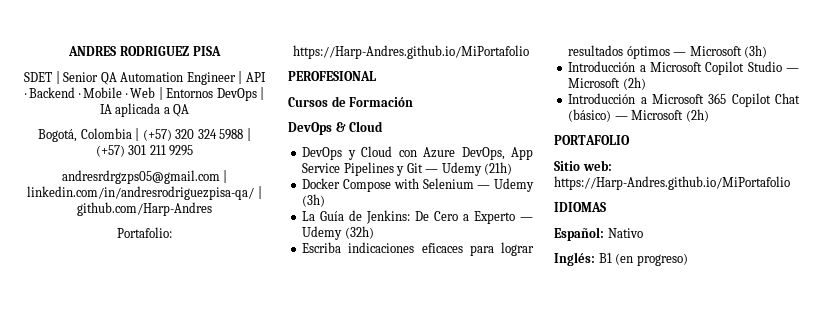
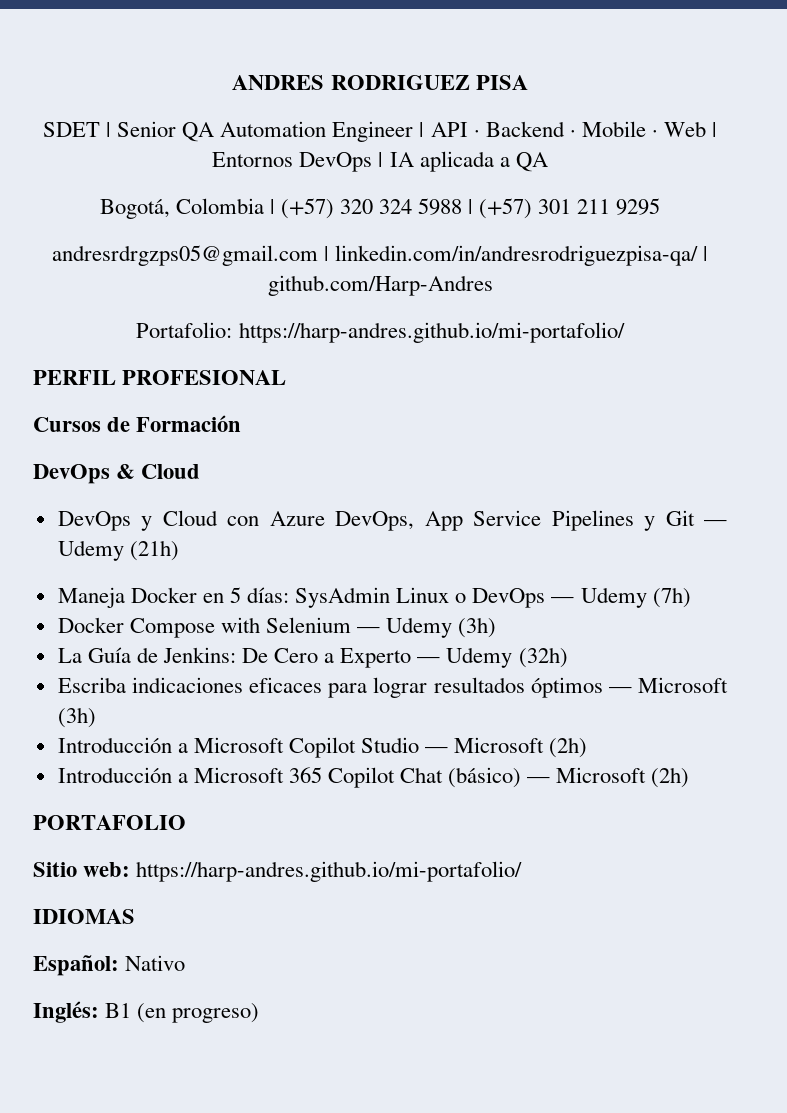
- Portafolio: https://Harp-Andres.github.io/MiPortafolio
- PEROFESIONAL
+ Portafolio: https://harp-andres.github.io/mi-portafolio/
+ PERFIL PROFESIONAL
+ Maneja Docker en 5 días: SysAdmin Linux o DevOps — Udemy (7h)
- Sitio web: https://Harp-Andres.github.io/MiPortafolio
+ Sitio web: https://harp-andres.github.io/mi-portafolio/

